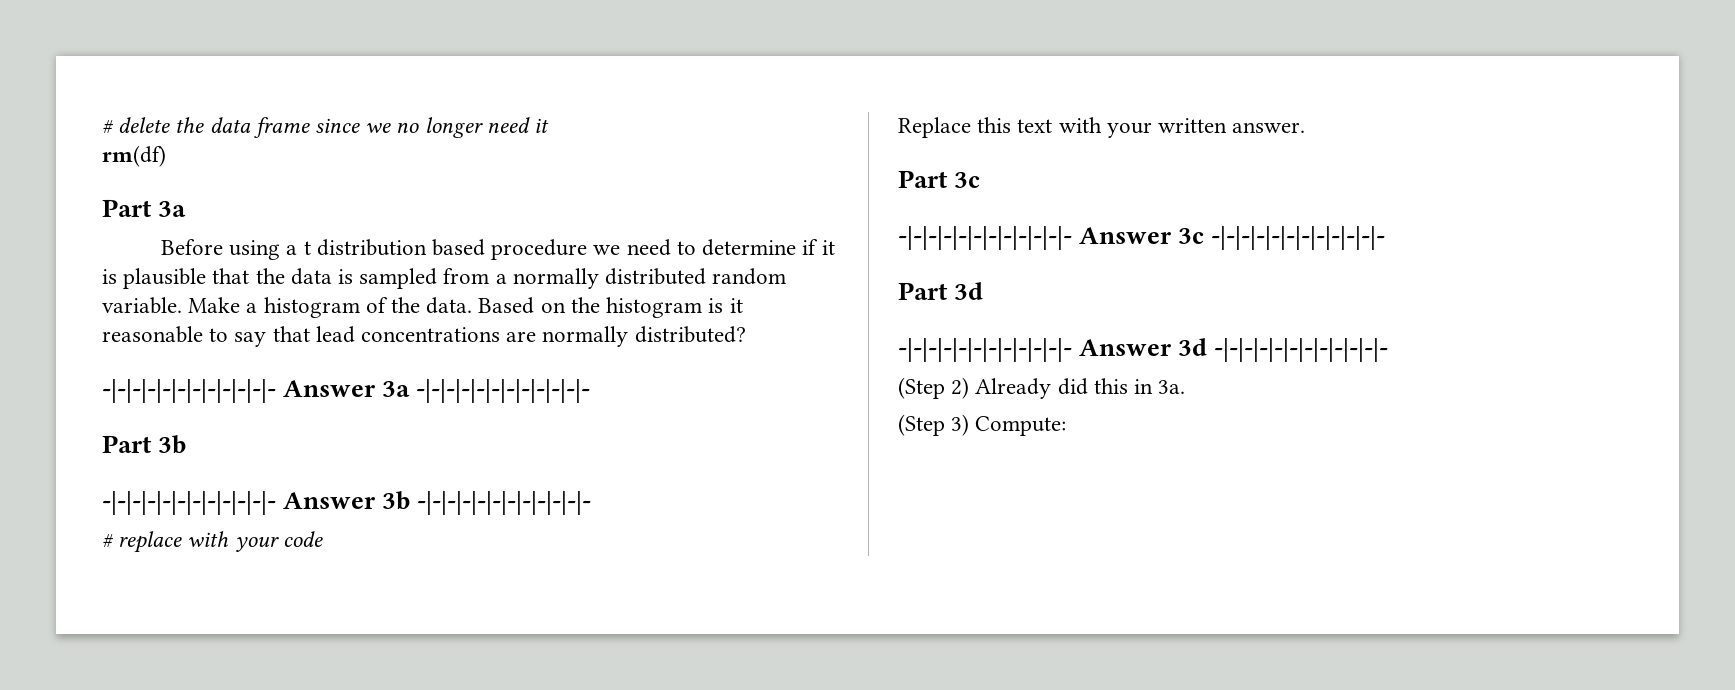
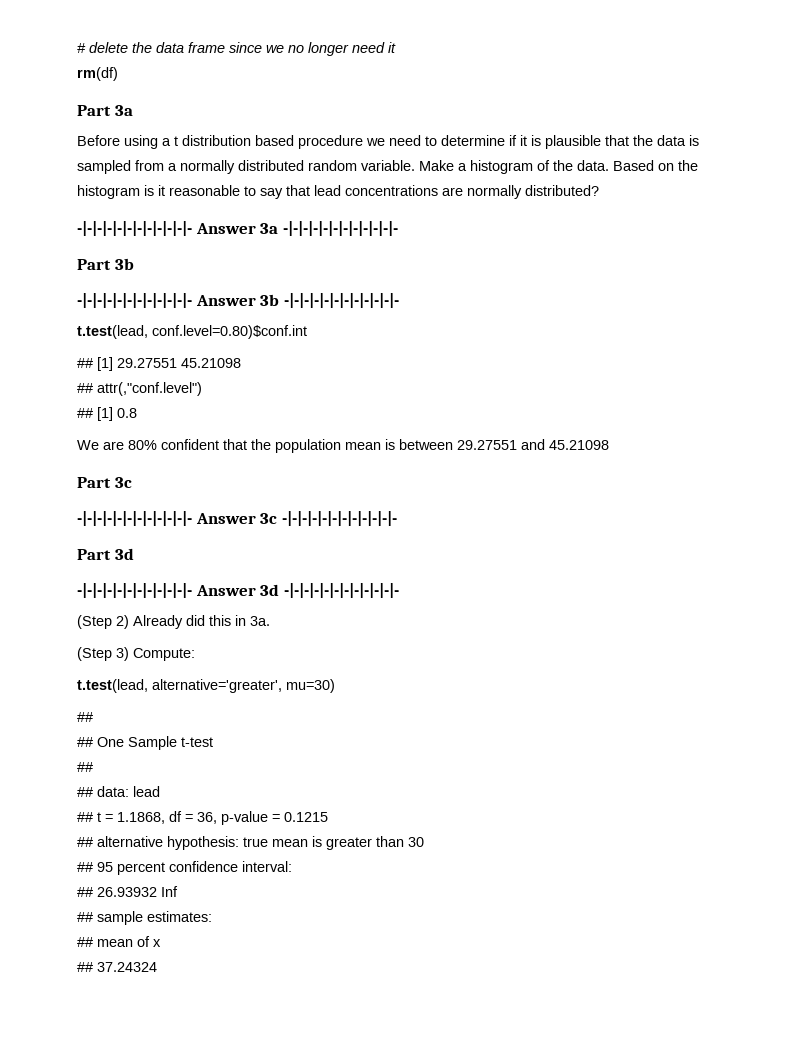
- # replace with your code
- Replace this text with your written answer.
+ t.test(lead, conf.level=0.80)$conf.int
+ ## [1] 29.27551 45.21098
+ ## attr(,"conf.level")
+ ## [1] 0.8
+ We are 80% confident that the population mean is between 29.27551 and 45.21098
+ t.test(lead, alternative='greater', mu=30)
+ ##
+ ## One Sample t-test
+ ##
+ ## data: lead
+ ## t = 1.1868, df = 36, p-value = 0.1215
+ ## alternative hypothesis: true mean is greater than 30
+ ## 95 percent confidence interval:
+ ## 26.93932 Inf
+ ## sample estimates:
+ ## mean of x
+ ## 37.24324

